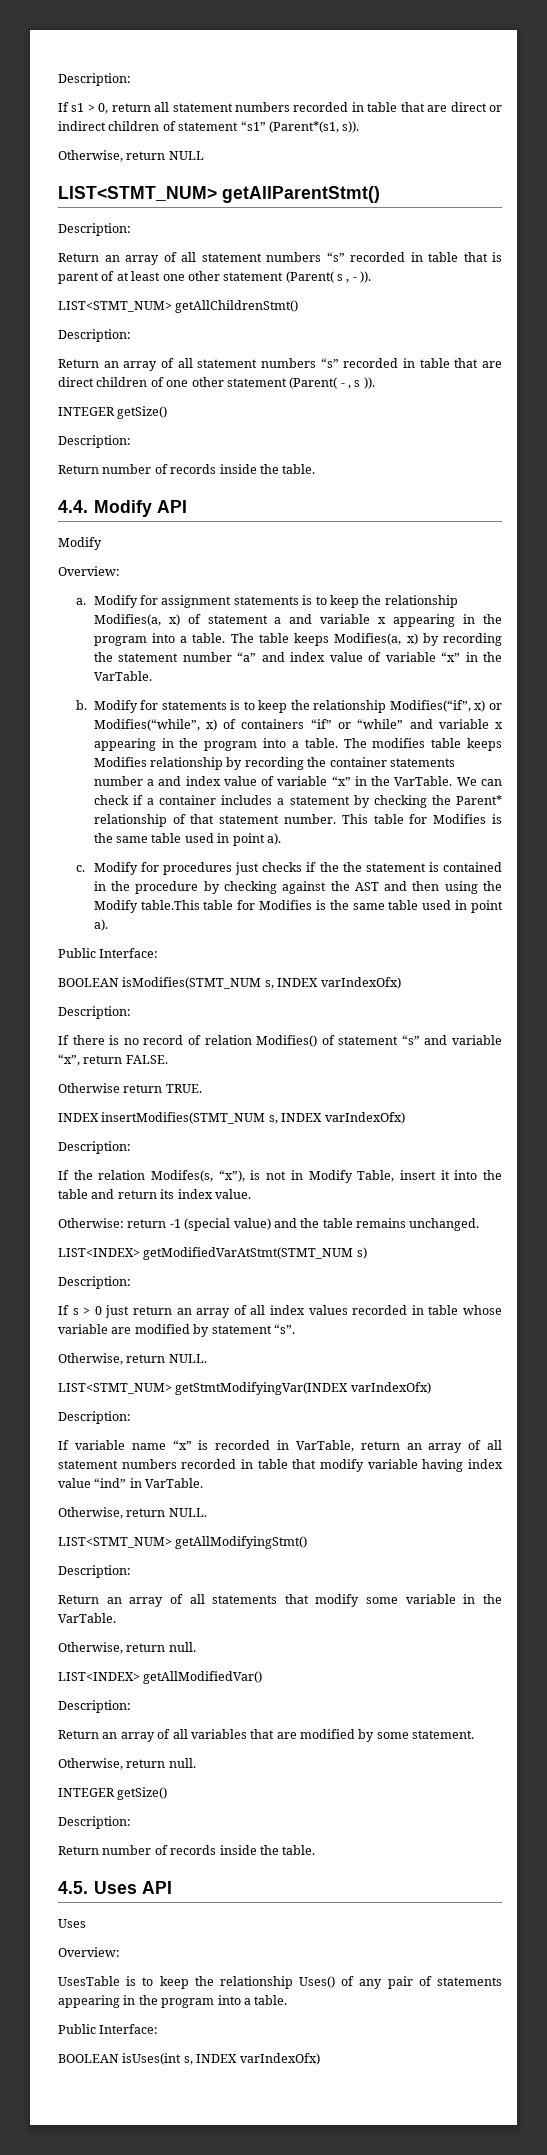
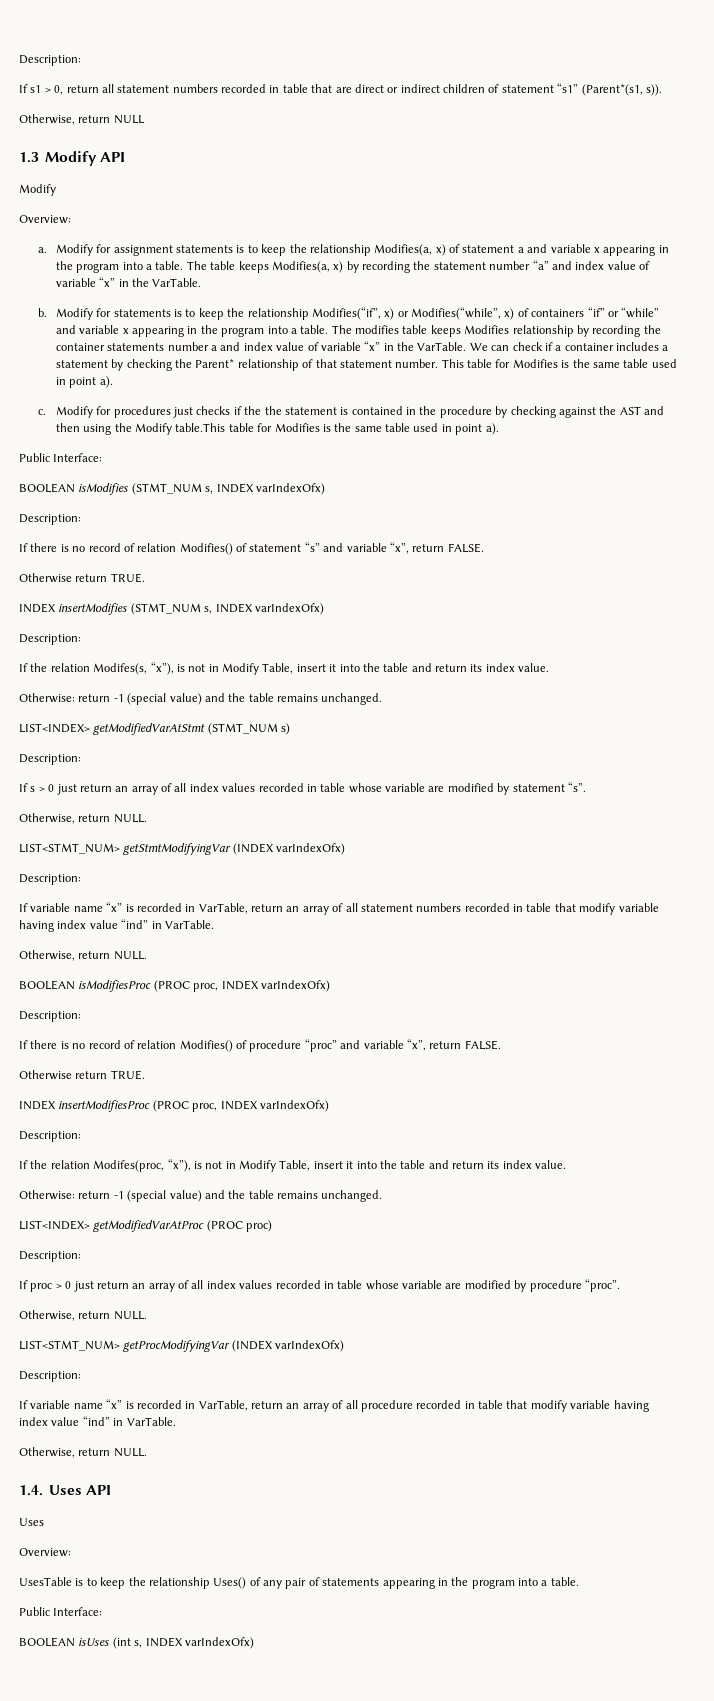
- LIST<STMT_NUM> getAllParentStmt()
- Description:
- Return an array of all statement numbers “s” recorded in table that is parent of at least one other statement (Parent( s , - )).
- LIST<STMT_NUM> getAllChildrenStmt()
- Description:
- Return an array of all statement numbers “s” recorded in table that are direct children of one other statement (Parent( - , s )).
- INTEGER getSize()
- Description:
- Return number of records inside the table.
- 4.4. Modify API
+ 1.3 Modify API
- BOOLEAN isModifies(STMT_NUM s, INDEX varIndexOfx)
+ BOOLEAN isModifies (STMT_NUM s, INDEX varIndexOfx)
- INDEX insertModifies(STMT_NUM s, INDEX varIndexOfx)
+ INDEX insertModifies (STMT_NUM s, INDEX varIndexOfx)
- LIST<INDEX> getModifiedVarAtStmt(STMT_NUM s)
+ LIST<INDEX> getModifiedVarAtStmt (STMT_NUM s)
- LIST<STMT_NUM> getStmtModifyingVar(INDEX varIndexOfx)
+ LIST<STMT_NUM> getStmtModifyingVar (INDEX varIndexOfx)
- LIST<STMT_NUM> getAllModifyingStmt()
+ BOOLEAN isModifiesProc (PROC proc, INDEX varIndexOfx)
  Description:
- Return an array of all statements that modify some variable in the VarTable.
- Otherwise, return null.
- LIST<INDEX> getAllModifiedVar()
+ If there is no record of relation Modifies() of procedure “proc” and variable “x”, return FALSE.
+ Otherwise return TRUE.
+ INDEX insertModifiesProc (PROC proc, INDEX varIndexOfx)
  Description:
- Return an array of all variables that are modified by some statement.
- Otherwise, return null.
- INTEGER getSize()
+ If the relation Modifes(proc, “x”), is not in Modify Table, insert it into the table and return its index value.
+ Otherwise: return -1 (special value) and the table remains unchanged.
+ LIST<INDEX> getModifiedVarAtProc (PROC proc)
  Description:
- Return number of records inside the table.
- 4.5. Uses API
+ If proc > 0 just return an array of all index values recorded in table whose variable are modified by procedure “proc”.
+ Otherwise, return NULL.
+ LIST<STMT_NUM> getProcModifyingVar (INDEX varIndexOfx)
+ Description:
+ If variable name “x” is recorded in VarTable, return an array of all procedure recorded in table that modify variable having index value “ind” in VarTable.
+ Otherwise, return NULL.
+ 1.4. Uses API
- BOOLEAN isUses(int s, INDEX varIndexOfx)
+ BOOLEAN isUses (int s, INDEX varIndexOfx)

